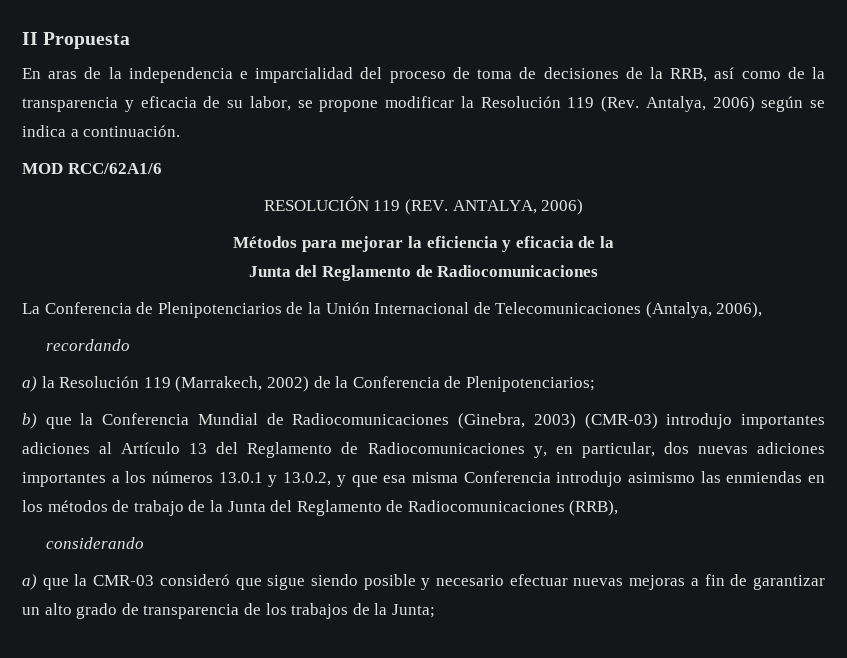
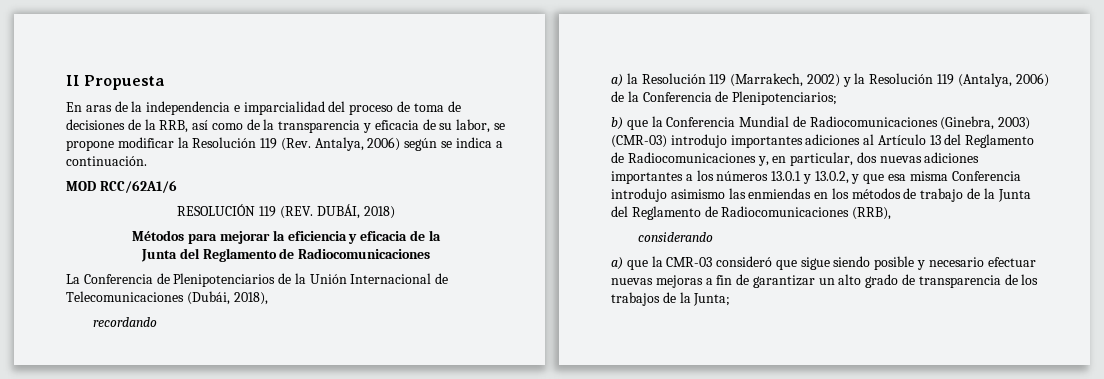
- RESOLUCIÓN 119 (REV. ANTALYA, 2006)
+ RESOLUCIÓN 119 (REV. DUBÁI, 2018)
- La Conferencia de Plenipotenciarios de la Unión Internacional de Telecomunicaciones (Antalya, 2006),
+ La Conferencia de Plenipotenciarios de la Unión Internacional de Telecomunicaciones (Dubái, 2018),
- a) la Resolución 119 (Marrakech, 2002) de la Conferencia de Plenipotenciarios;
+ a) la Resolución 119 (Marrakech, 2002) y la Resolución 119 (Antalya, 2006) de la Conferencia de Plenipotenciarios;

